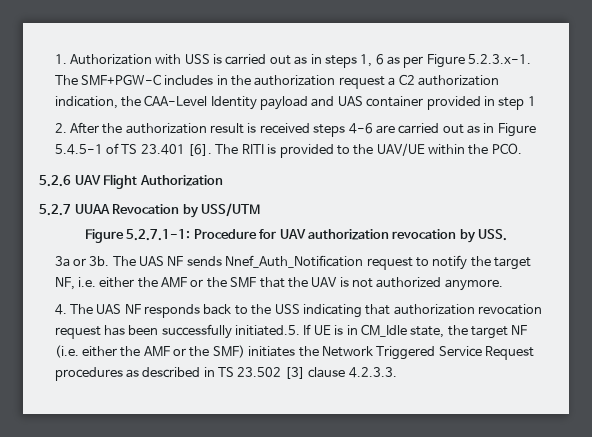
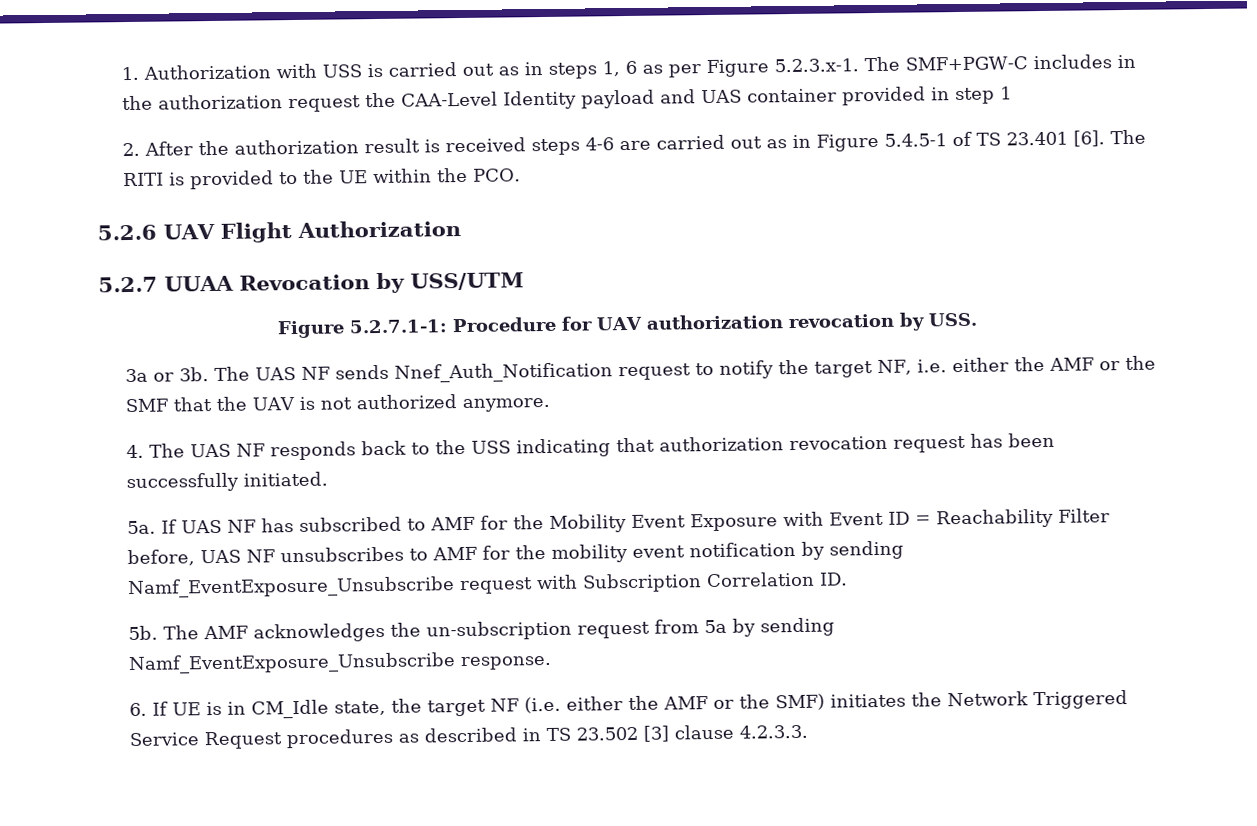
- 1. Authorization with USS is carried out as in steps 1, 6 as per Figure 5.2.3.x-1. The SMF+PGW-C includes in the authorization request a C2 authorization indication, the CAA-Level Identity payload and UAS container provided in step 1
+ 1. Authorization with USS is carried out as in steps 1, 6 as per Figure 5.2.3.x-1. The SMF+PGW-C includes in the authorization request the CAA-Level Identity payload and UAS container provided in step 1
- The RITI is provided to the UAV/UE within the PCO.
+ The RITI is provided to the UE within the PCO.
- 4. The UAS NF responds back to the USS indicating that authorization revocation request has been successfully initiated.5. If UE is in CM_Idle state, the target NF (i.e. either the AMF or the SMF) initiates the Network Triggered Service Request procedures as described in TS 23.502 [3] clause 4.2.3.3.
+ 4. The UAS NF responds back to the USS indicating that authorization revocation request has been successfully initiated.
+ 5a. If UAS NF has subscribed to AMF for the Mobility Event Exposure with Event ID = Reachability Filter before, UAS NF unsubscribes to AMF for the mobility event notification by sending Namf_EventExposure_Unsubscribe request with Subscription Correlation ID.
+ 5b. The AMF acknowledges the un-subscription request from 5a by sending Namf_EventExposure_Unsubscribe response.
+ 6. If UE is in CM_Idle state, the target NF (i.e. either the AMF or the SMF) initiates the Network Triggered Service Request procedures as described in TS 23.502 [3] clause 4.2.3.3.

